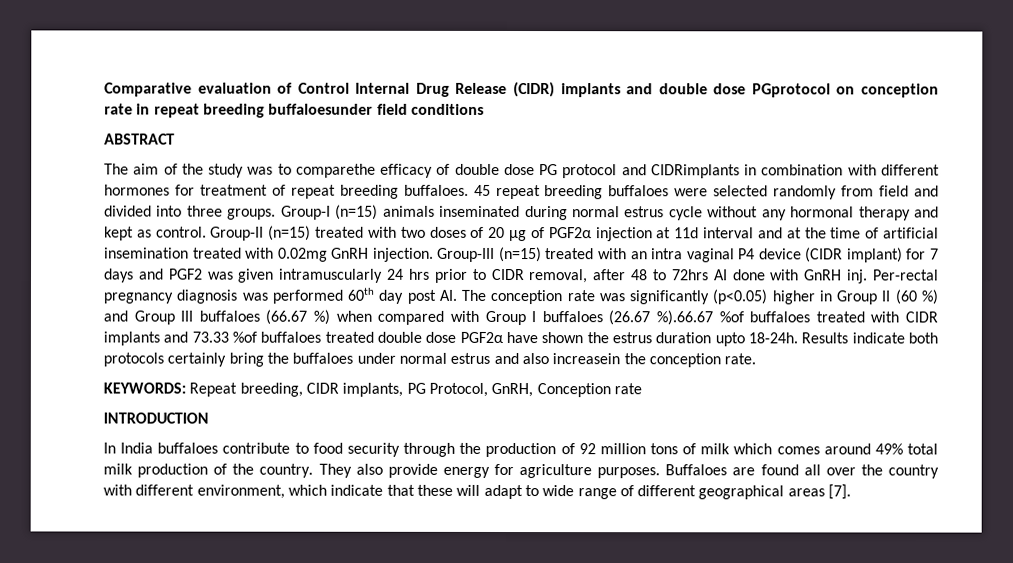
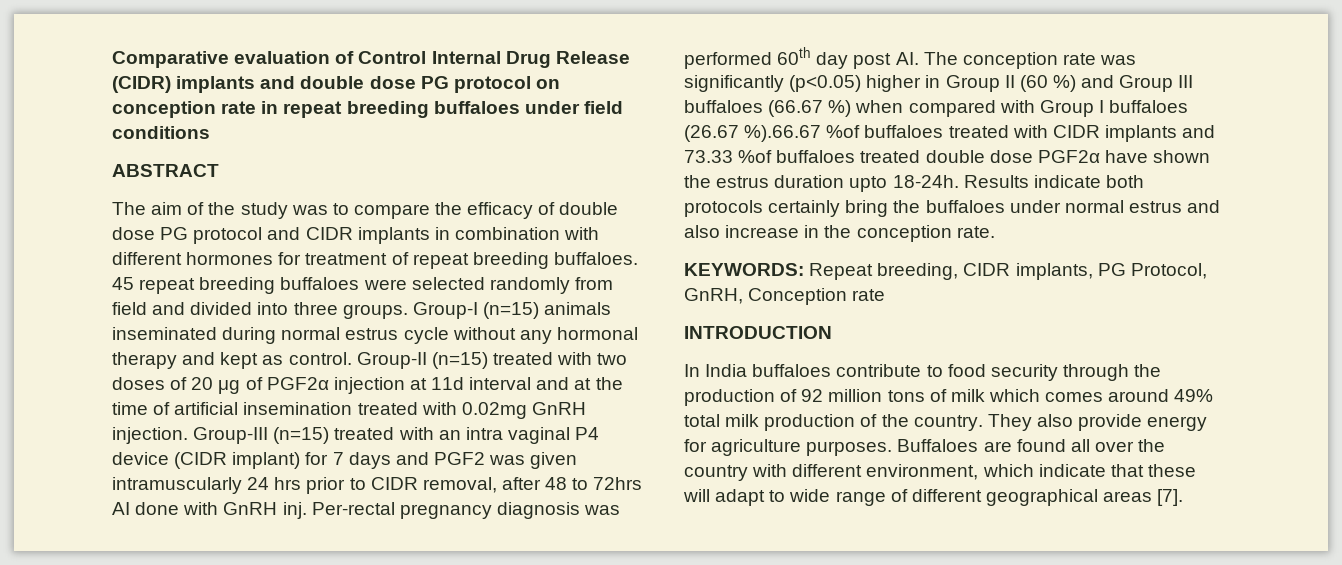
- Comparative evaluation of Control Internal Drug Release (CIDR) implants and double dose PGprotocol on conception rate in repeat breeding buffaloesunder field conditions
+ Comparative evaluation of Control Internal Drug Release (CIDR) implants and double dose PG protocol on conception rate in repeat breeding buffaloes under field conditions
- The aim of the study was to comparethe efficacy of double dose PG protocol and CIDRimplants in combination with different hormones for treatment of repeat breeding buffaloes.
+ The aim of the study was to compare the efficacy of double dose PG protocol and CIDR implants in combination with different hormones for treatment of repeat breeding buffaloes.
- Results indicate both protocols certainly bring the buffaloes under normal estrus and also increasein the conception rate.
+ Results indicate both protocols certainly bring the buffaloes under normal estrus and also increase in the conception rate.

